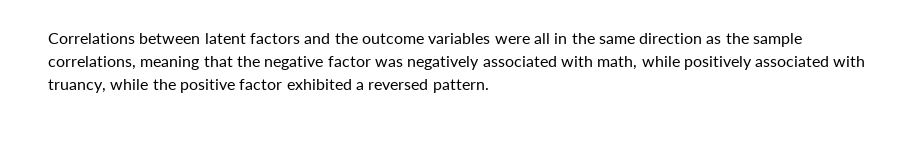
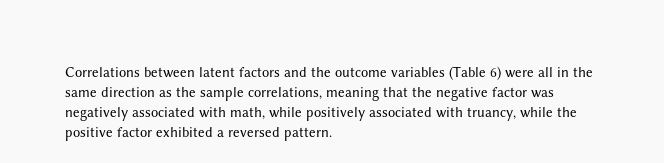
- Correlations between latent factors and the outcome variables were all in the same direction as the sample correlations, meaning that the negative factor was negatively associated with math, while positively associated with truancy, while the positive factor exhibited a reversed pattern.
+ Correlations between latent factors and the outcome variables (Table 6) were all in the same direction as the sample correlations, meaning that the negative factor was negatively associated with math, while positively associated with truancy, while the positive factor exhibited a reversed pattern.

